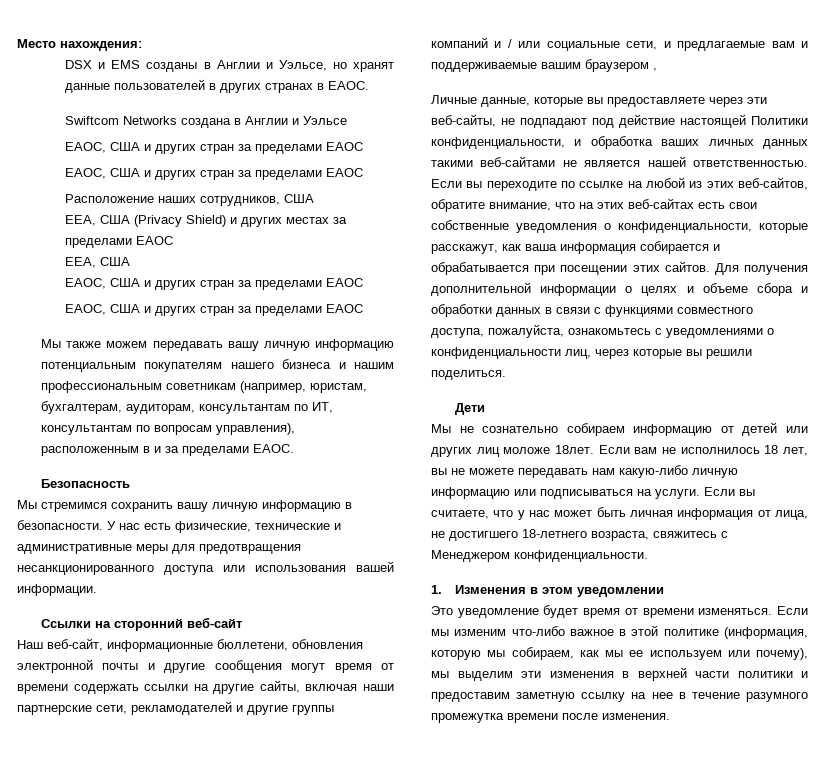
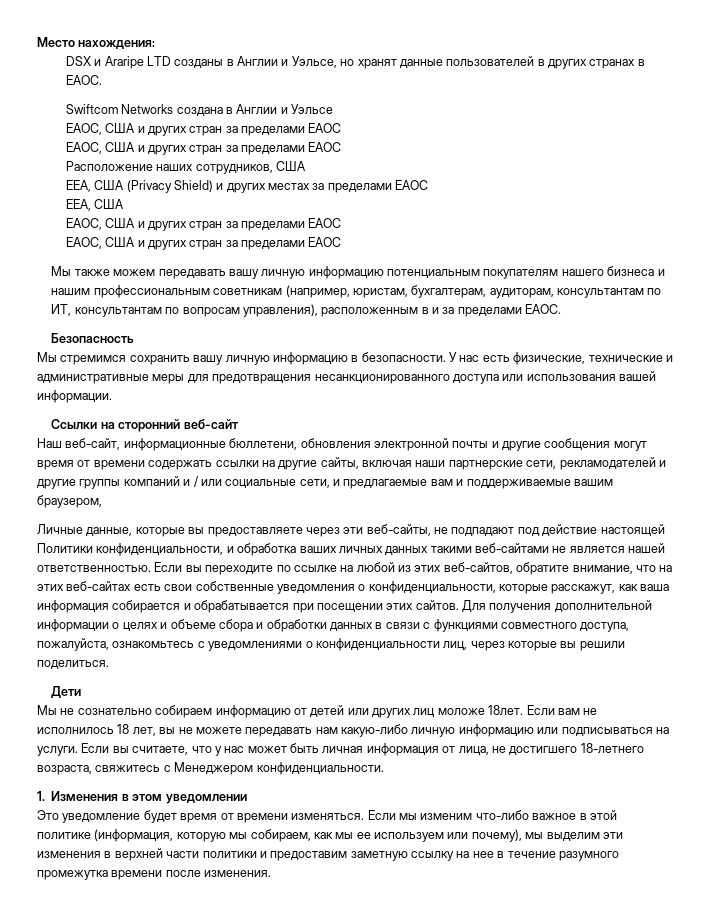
- DSX и EMS созданы в Англии и Уэльсе, но хранят данные пользователей в других странах в ЕАОС.
+ DSX и Araripe LTD созданы в Англии и Уэльсе, но хранят данные пользователей в других странах в ЕАОС.
- Наш веб-сайт, информационные бюллетени, обновления электронной почты и другие сообщения могут время от времени содержать ссылки на другие сайты, включая наши партнерские сети, рекламодателей и другие группы компаний и / или социальные сети, и предлагаемые вам и поддерживаемые вашим браузером ,
+ Наш веб-сайт, информационные бюллетени, обновления электронной почты и другие сообщения могут время от времени содержать ссылки на другие сайты, включая наши партнерские сети, рекламодателей и другие группы компаний и / или социальные сети, и предлагаемые вам и поддерживаемые вашим браузером,

